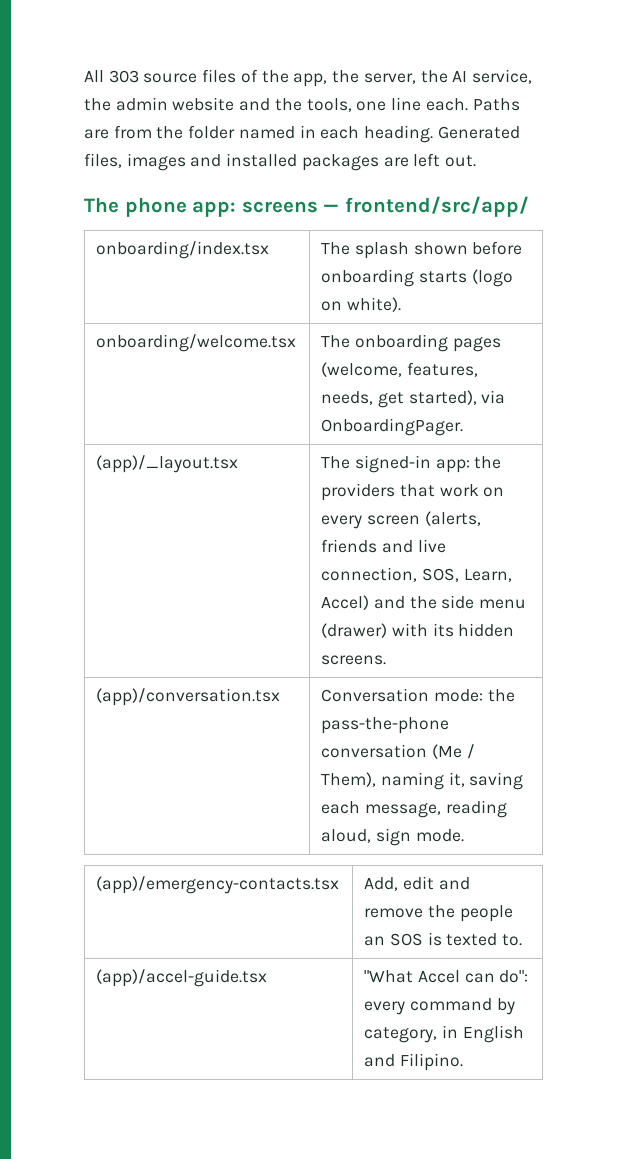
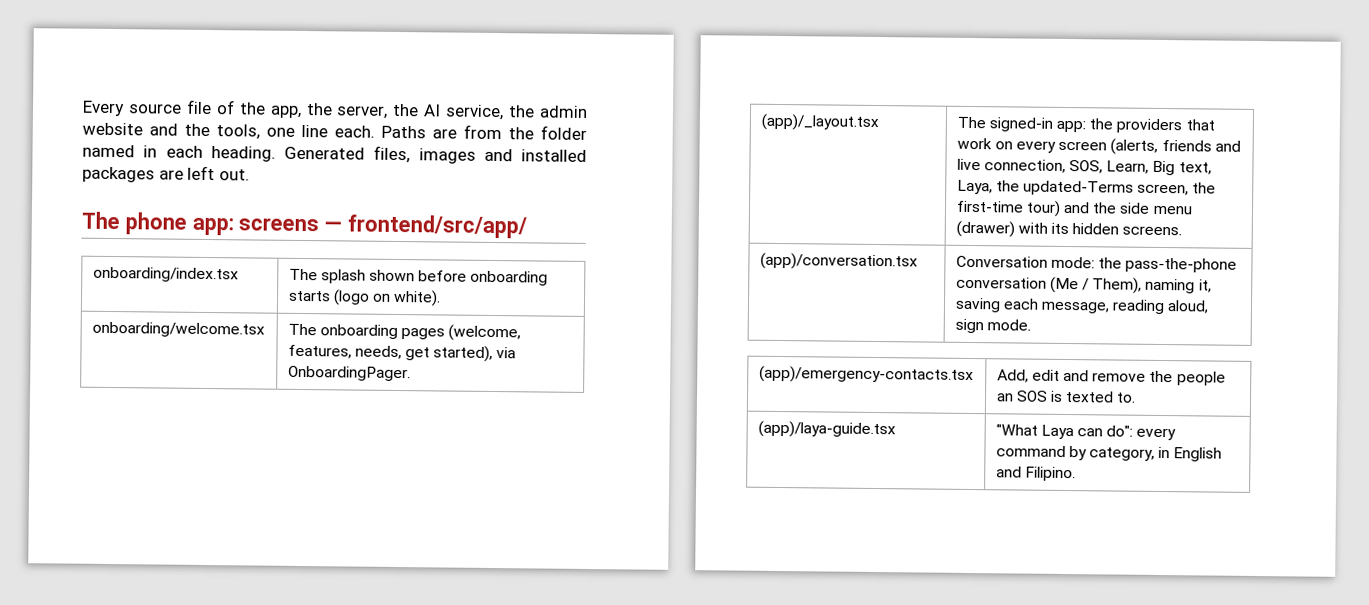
- All 303 source files of the app, the server, the AI service, the admin website and the tools, one line each.
+ Every source file of the app, the server, the AI service, the admin website and the tools, one line each.
- (app)/_layout.tsx | The signed-in app: the providers that work on every screen (alerts, friends and live connection, SOS, Learn, Accel) and the side menu (drawer) with its hidden screens.
+ (app)/_layout.tsx | The signed-in app: the providers that work on every screen (alerts, friends and live connection, SOS, Learn, Big text, Laya, the updated-Terms screen, the first-time tour) and the side menu (drawer) with its hidden screens.
- (app)/accel-guide.tsx | "What Accel can do": every command by category, in English and Filipino.
+ (app)/laya-guide.tsx | "What Laya can do": every command by category, in English and Filipino.

